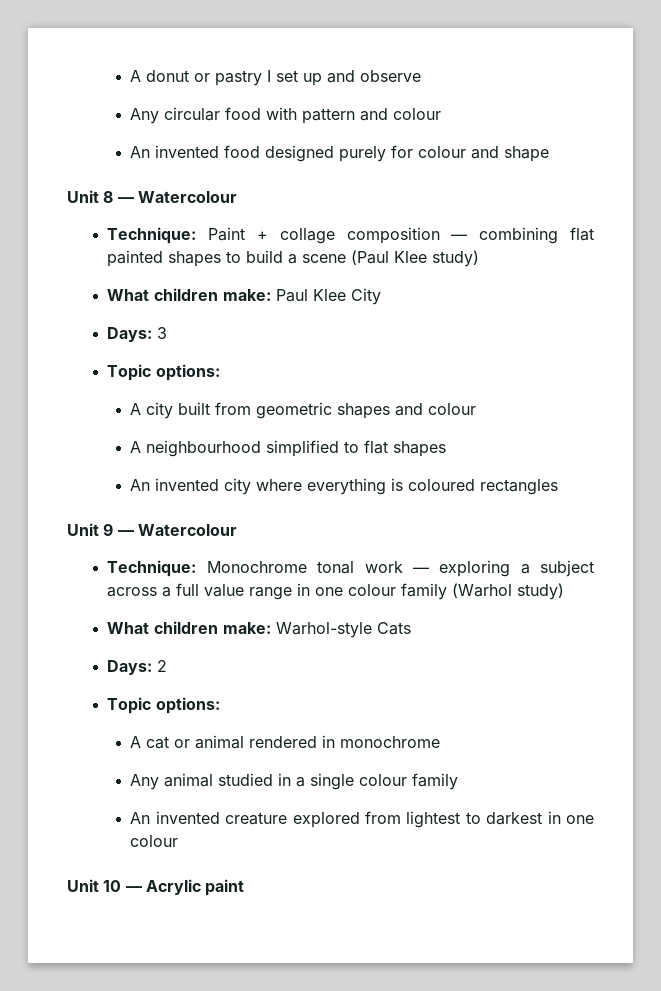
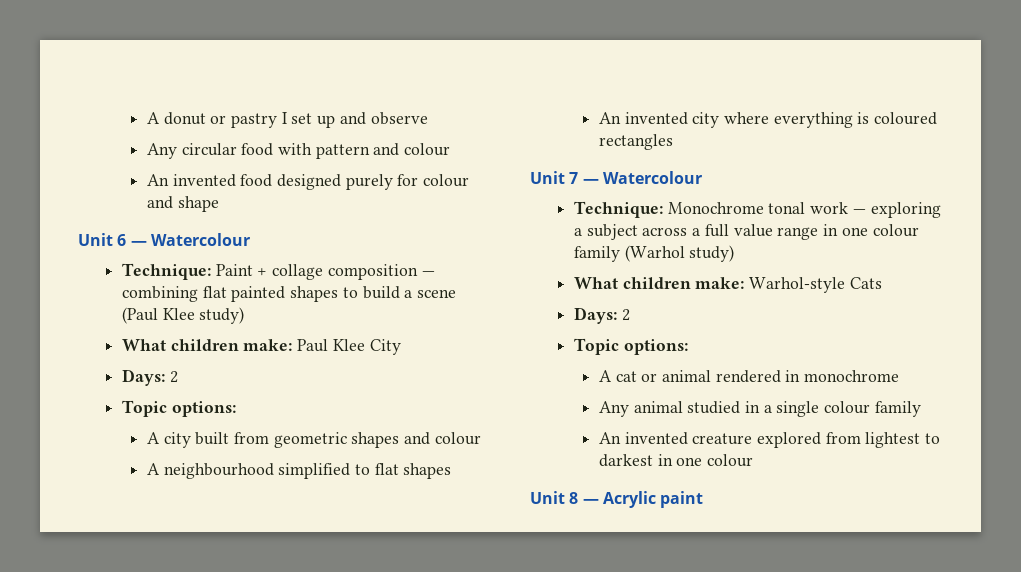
- Unit 8 — Watercolour
+ Unit 6 — Watercolour
  What children make: Paul Klee City
- Days: 3
+ Days: 2
- Unit 9 — Watercolour
+ Unit 7 — Watercolour
- Unit 10 — Acrylic paint
+ Unit 8 — Acrylic paint

